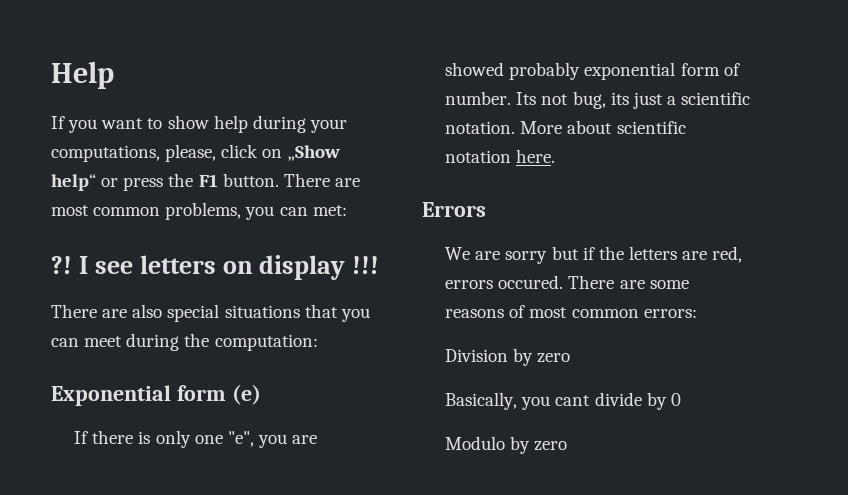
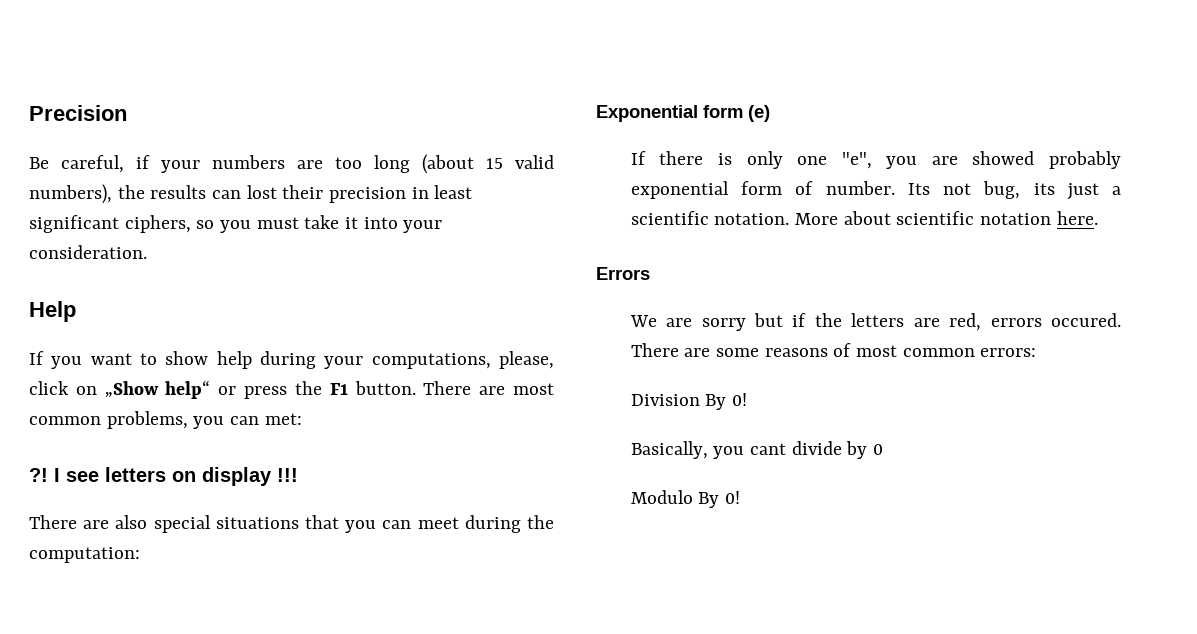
+ Precision
+ Be careful, if your numbers are too long (about 15 valid numbers), the results can lost their precision in least significant ciphers, so you must take it into your consideration.
- Division by zero
+ Division By 0!
- Modulo by zero
+ Modulo By 0!

